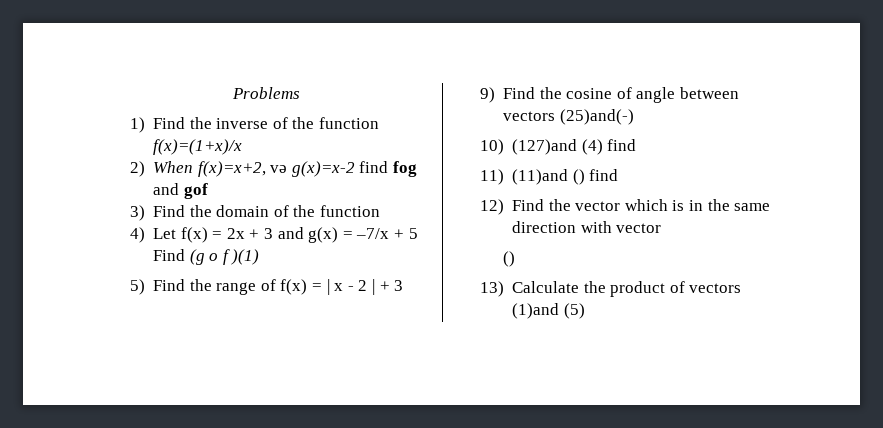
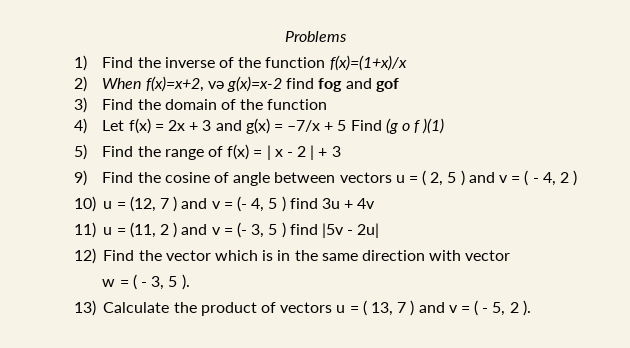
- 9) Find the cosine of angle between vectors (25)and(-)
- 10) (127)and (4) find
- 11) (11)and () find
+ 9) Find the cosine of angle between vectors u = ( 2, 5 ) and v = ( - 4, 2 )
+ 10) u = (12, 7 ) and v = (- 4, 5 ) find 3u + 4v
+ 11) u = (11, 2 ) and v = (- 3, 5 ) find |5v - 2u|
  12) Find the vector which is in the same direction with vector
- ()
+ w = ( - 3, 5 ).
- 13) Calculate the product of vectors (1)and (5)
+ 13) Calculate the product of vectors u = ( 13, 7 ) and v = ( - 5, 2 ).

